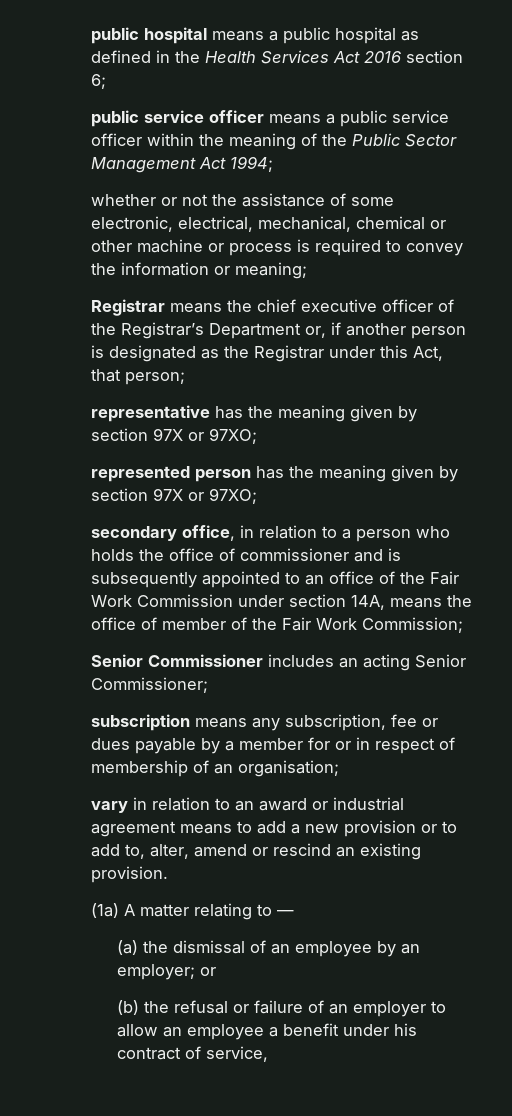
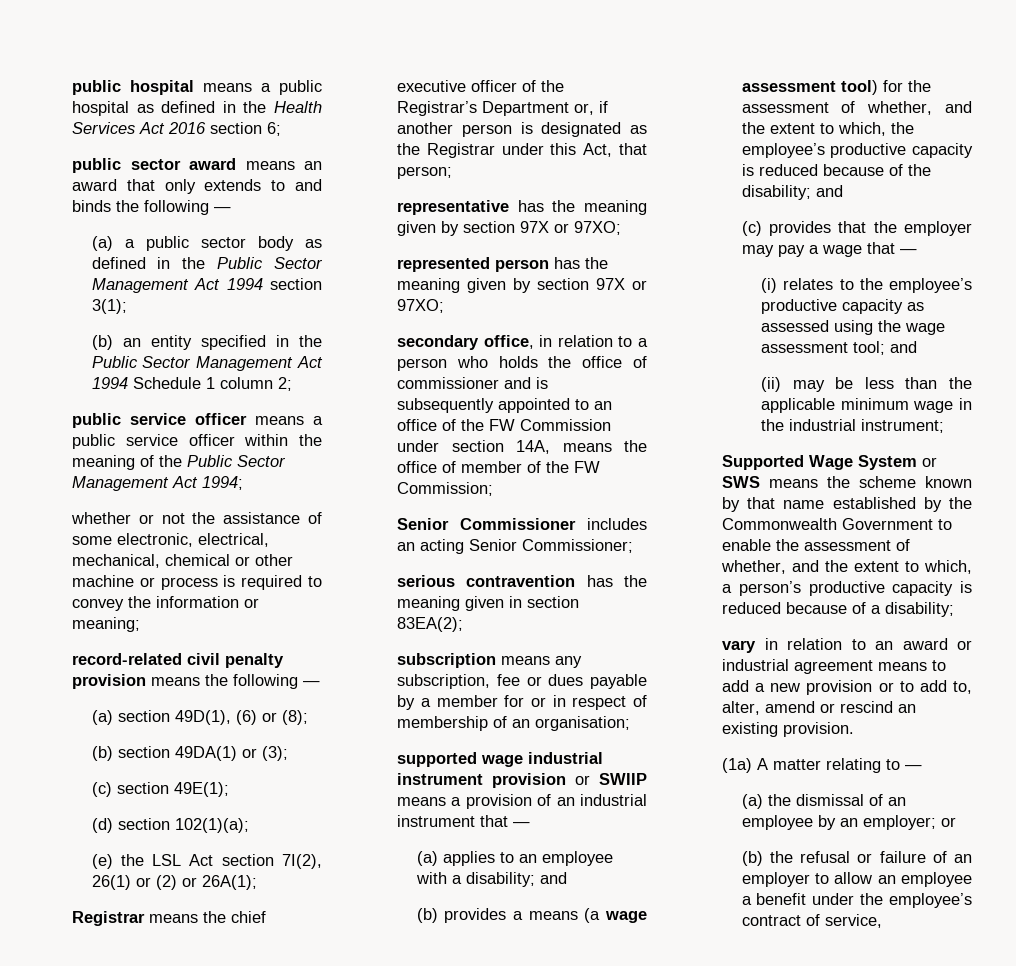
+ public sector award means an award that only extends to and binds the following —
+ (a) a public sector body as defined in the Public Sector Management Act 1994 section 3(1);
+ (b) an entity specified in the Public Sector Management Act 1994 Schedule 1 column 2;
+ record-related civil penalty provision means the following —
+ (a) section 49D(1), (6) or (8);
+ (b) section 49DA(1) or (3);
+ (c) section 49E(1);
+ (d) section 102(1)(a);
+ (e) the LSL Act section 7I(2), 26(1) or (2) or 26A(1);
- secondary office, in relation to a person who holds the office of commissioner and is subsequently appointed to an office of the Fair Work Commission under section 14A, means the office of member of the Fair Work Commission;
+ secondary office, in relation to a person who holds the office of commissioner and is subsequently appointed to an office of the FW Commission under section 14A, means the office of member of the FW Commission;
+ serious contravention has the meaning given in section 83EA(2);
+ supported wage industrial instrument provision or SWIIP means a provision of an industrial instrument that —
+ (a) applies to an employee with a disability; and
+ (b) provides a means (a wage assessment tool) for the assessment of whether, and the extent to which, the employee’s productive capacity is reduced because of the disability; and
+ (c) provides that the employer may pay a wage that —
+ (i) relates to the employee’s productive capacity as assessed using the wage assessment tool; and
+ (ii) may be less than the applicable minimum wage in the industrial instrument;
+ Supported Wage System or SWS means the scheme known by that name established by the Commonwealth Government to enable the assessment of whether, and the extent to which, a person’s productive capacity is reduced because of a disability;
- (b) the refusal or failure of an employer to allow an employee a benefit under his contract of service,
+ (b) the refusal or failure of an employer to allow an employee a benefit under the employee’s contract of service,

